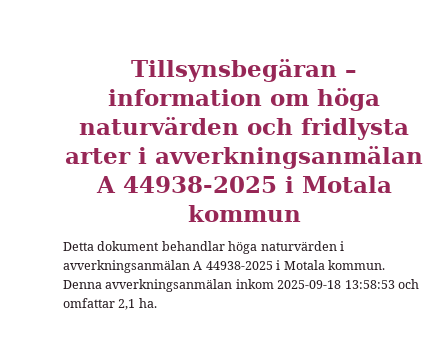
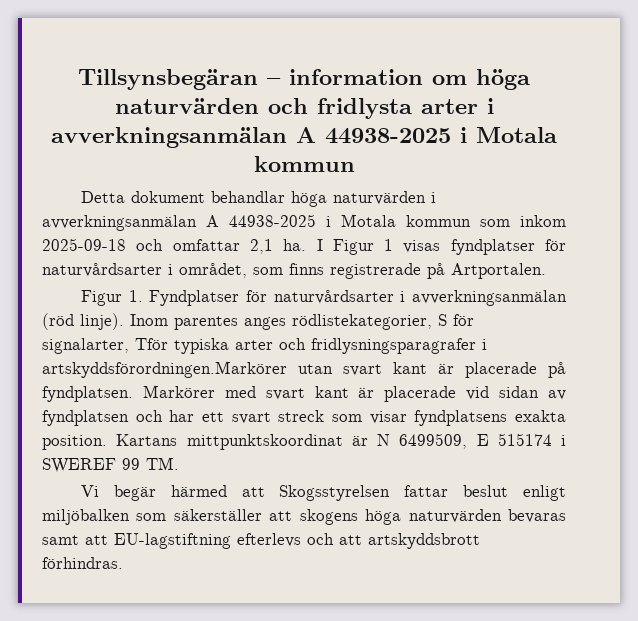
- Detta dokument behandlar höga naturvärden i avverkningsanmälan A 44938-2025 i Motala kommun. Denna avverkningsanmälan inkom 2025-09-18 13:58:53 och omfattar 2,1 ha.
+ Detta dokument behandlar höga naturvärden i avverkningsanmälan A 44938-2025 i Motala kommun som inkom 2025-09-18 och omfattar 2,1 ha.
+ I Figur 1 visas fyndplatser för naturvårdsarter i området, som finns registrerade på Artportalen.
+ Figur 1. Fyndplatser för naturvårdsarter i avverkningsanmälan (röd linje). Inom parentes anges rödlistekategorier, S för signalarter, Tför typiska arter och fridlysningsparagrafer i artskyddsförordningen.Markörer utan svart kant är placerade på fyndplatsen. Markörer med svart kant är placerade vid sidan av fyndplatsen och har ett svart streck som visar fyndplatsens exakta position. Kartans mittpunktskoordinat är N 6499509, E 515174 i SWEREF 99 TM.
+ Vi begär härmed att Skogsstyrelsen fattar beslut enligt miljöbalken som säkerställer att skogens höga naturvärden bevaras samt att EU-lagstiftning efterlevs och att artskyddsbrott förhindras.

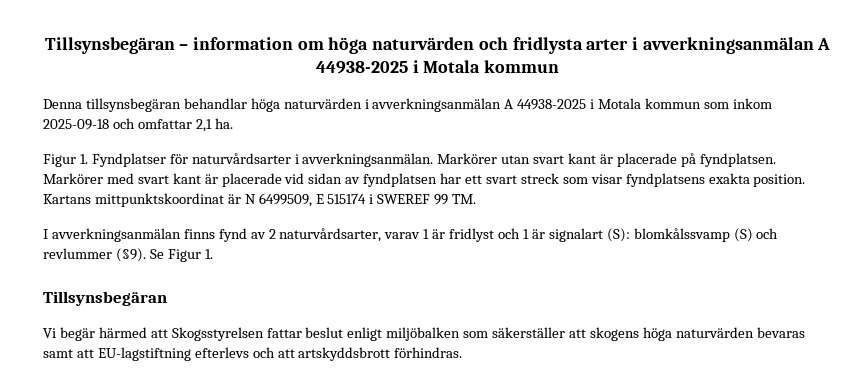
- Detta dokument behandlar höga naturvärden i avverkningsanmälan A 44938-2025 i Motala kommun som inkom 2025-09-18 och omfattar 2,1 ha. I Figur 1 visas fyndplatser för naturvårdsarter i området, som finns registrerade på Artportalen.
+ Denna tillsynsbegäran behandlar höga naturvärden i avverkningsanmälan A 44938-2025 i Motala kommun som inkom 2025-09-18 och omfattar 2,1 ha.
- Figur 1. Fyndplatser för naturvårdsarter i avverkningsanmälan (röd linje). Inom parentes anges rödlistekategorier, S för signalarter, Tför typiska arter och fridlysningsparagrafer i artskyddsförordningen.Markörer utan svart kant är placerade på fyndplatsen.
+ Figur 1. Fyndplatser för naturvårdsarter i avverkningsanmälan. Markörer utan svart kant är placerade på fyndplatsen.
- Markörer med svart kant är placerade vid sidan av fyndplatsen och har ett svart streck som visar fyndplatsens exakta position.
+ Markörer med svart kant är placerade vid sidan av fyndplatsen har ett svart streck som visar fyndplatsens exakta position.
+ I avverkningsanmälan finns fynd av 2 naturvårdsarter, varav 1 är fridlyst och 1 är signalart (S): blomkålssvamp (S) och revlummer (§9). Se Figur 1.
+ Tillsynsbegäran

